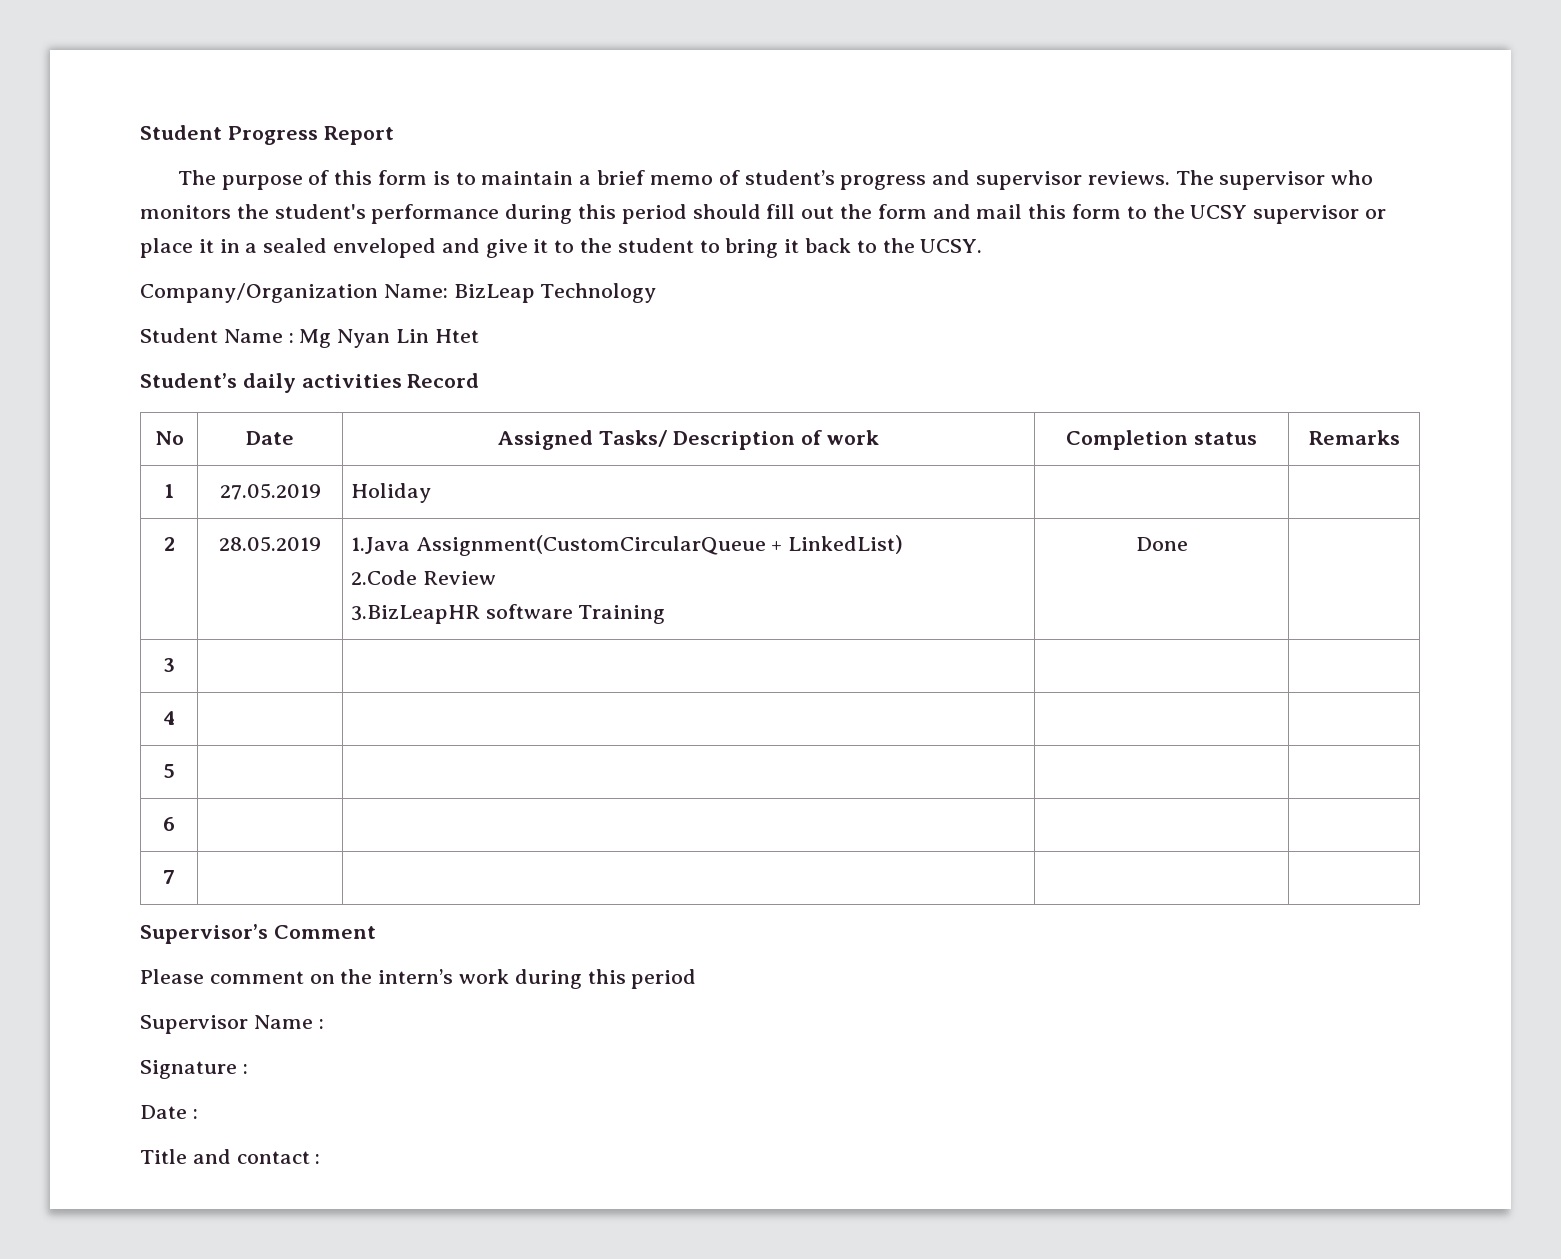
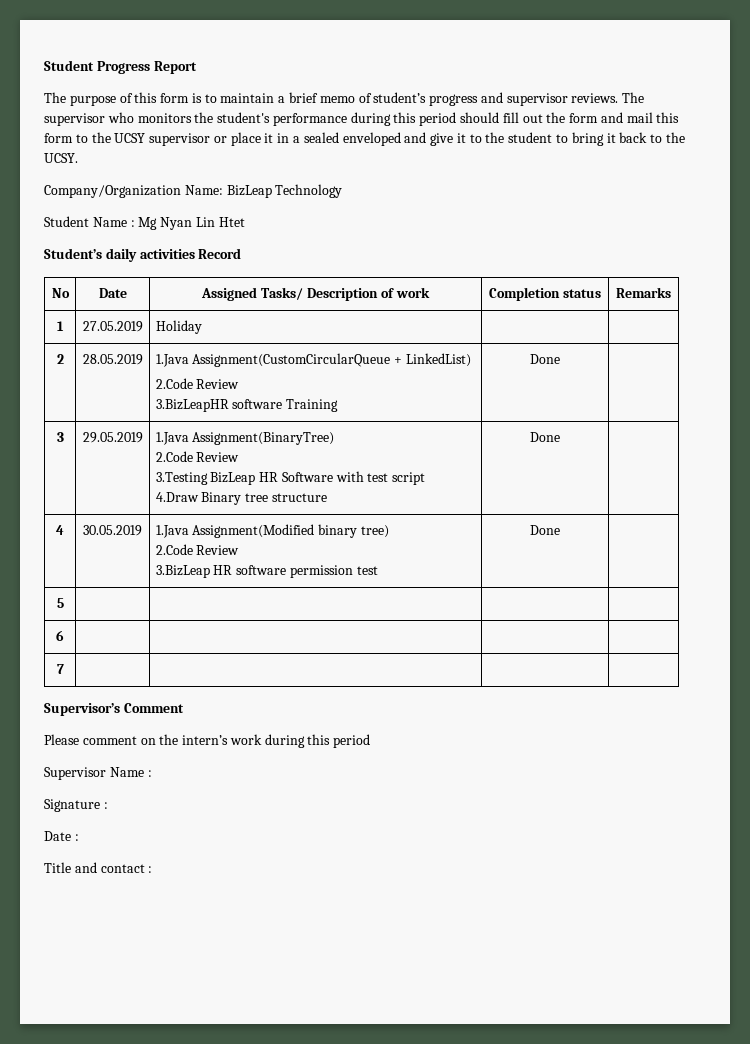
- 3 | | | |
- 4 | | | |
+ 3 | 29.05.2019 | 1.Java Assignment(BinaryTree)
+ 2.Code Review
+ 3.Testing BizLeap HR Software with test script
+ 4.Draw Binary tree structure | Done |
+ 4 | 30.05.2019 | 1.Java Assignment(Modified binary tree)
+ 2.Code Review
+ 3.BizLeap HR software permission test | Done |

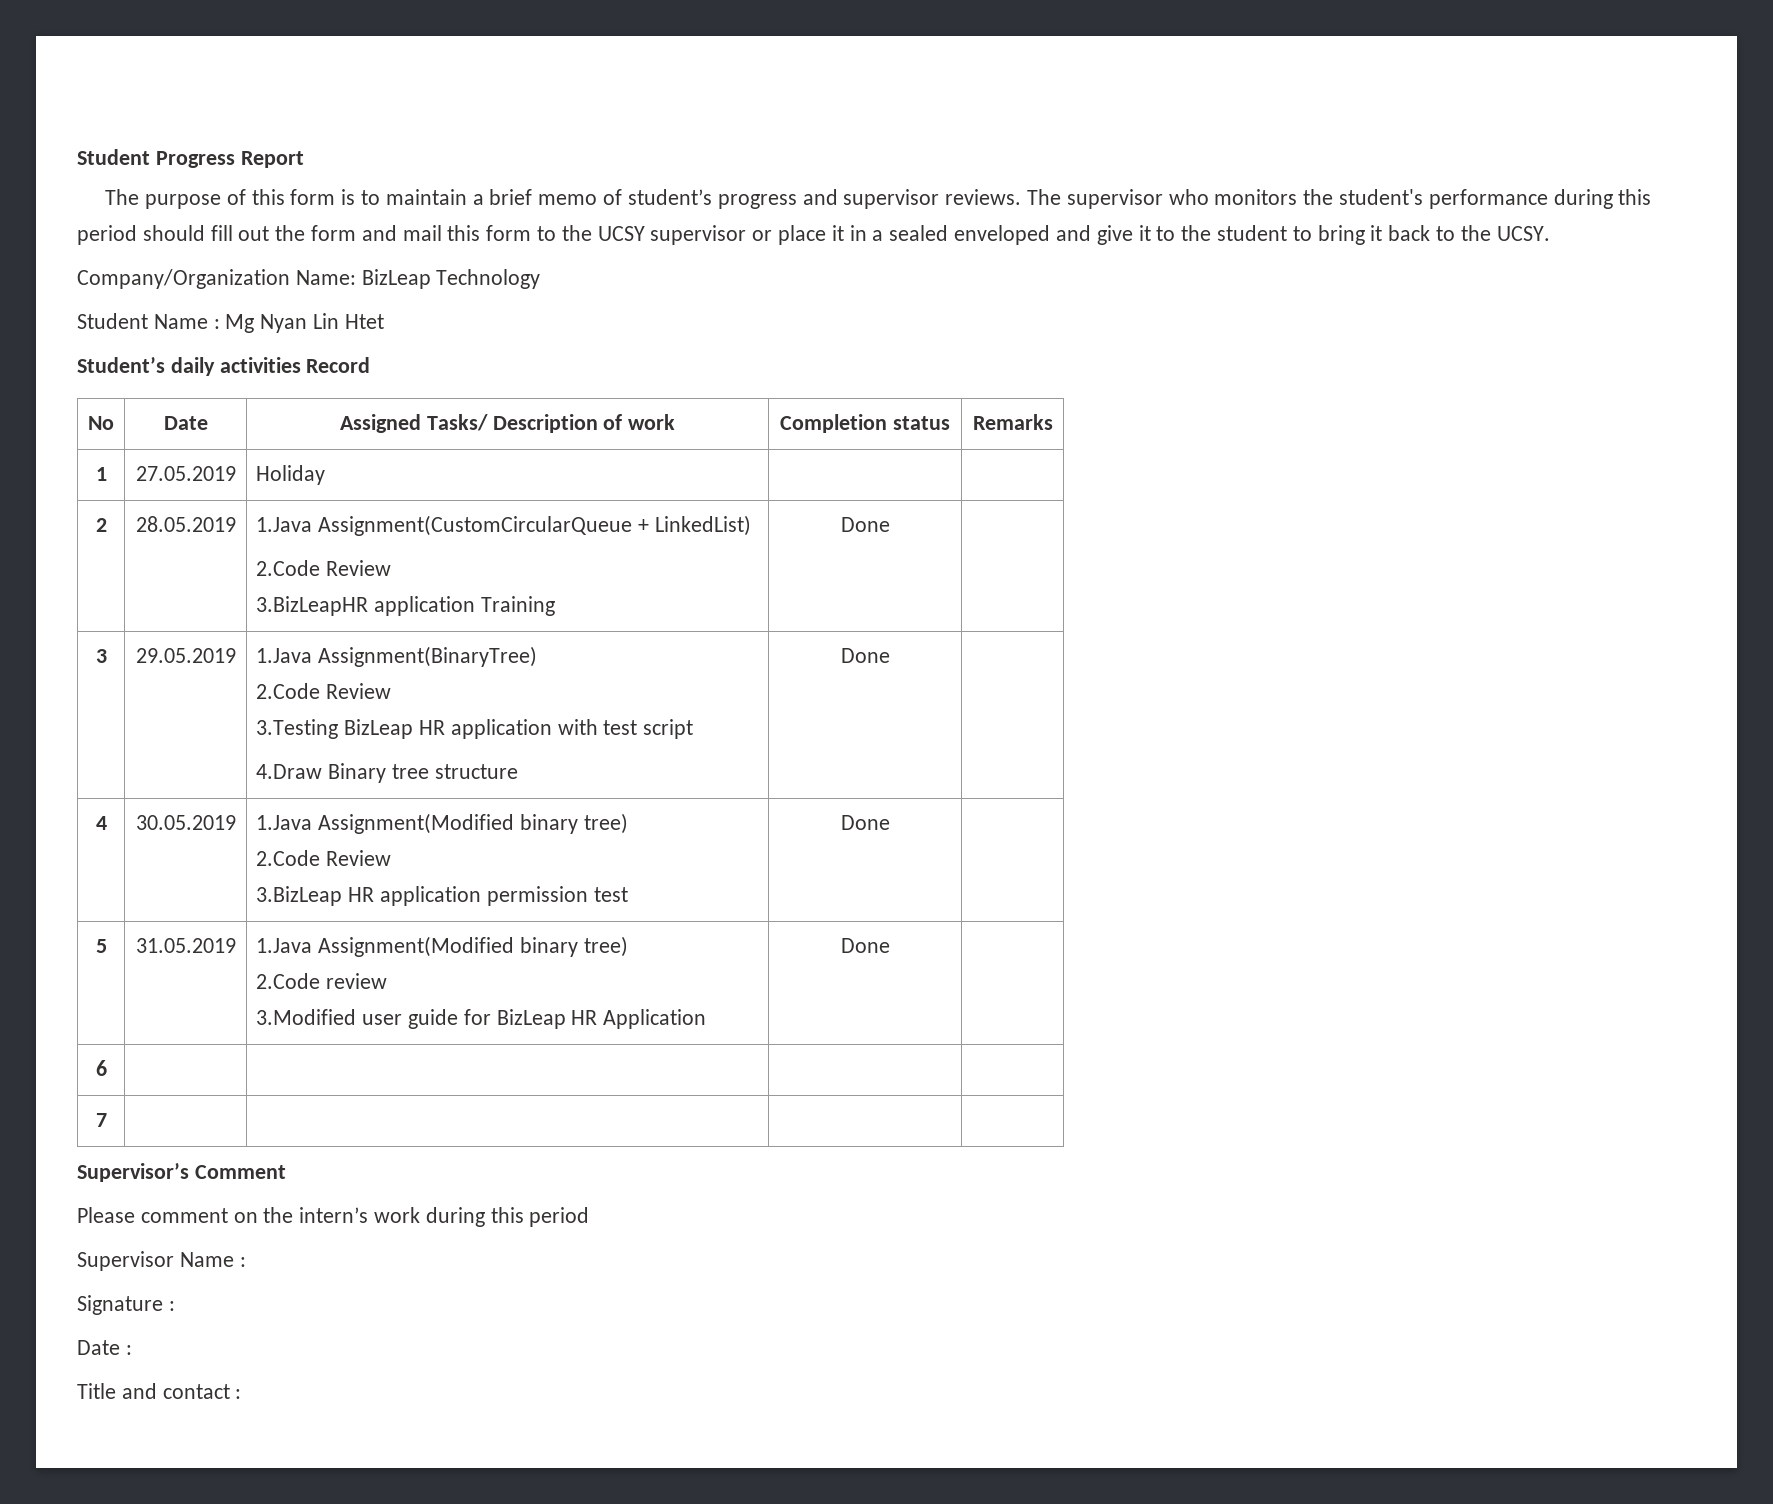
  2 | 28.05.2019 | 1.Java Assignment(CustomCircularQueue + LinkedList)
  2.Code Review
- 3.BizLeapHR software Training | Done |
+ 3.BizLeapHR application Training | Done |
  3 | 29.05.2019 | 1.Java Assignment(BinaryTree)
  2.Code Review
- 3.Testing BizLeap HR Software with test script
+ 3.Testing BizLeap HR application with test script
  4 | 30.05.2019 | 1.Java Assignment(Modified binary tree)
  2.Code Review
- 3.BizLeap HR software permission test | Done |
+ 3.BizLeap HR application permission test | Done |
- 5 | | | |
+ 5 | 31.05.2019 | 1.Java Assignment(Modified binary tree)
+ 2.Code review
+ 3.Modified user guide for BizLeap HR Application | Done |

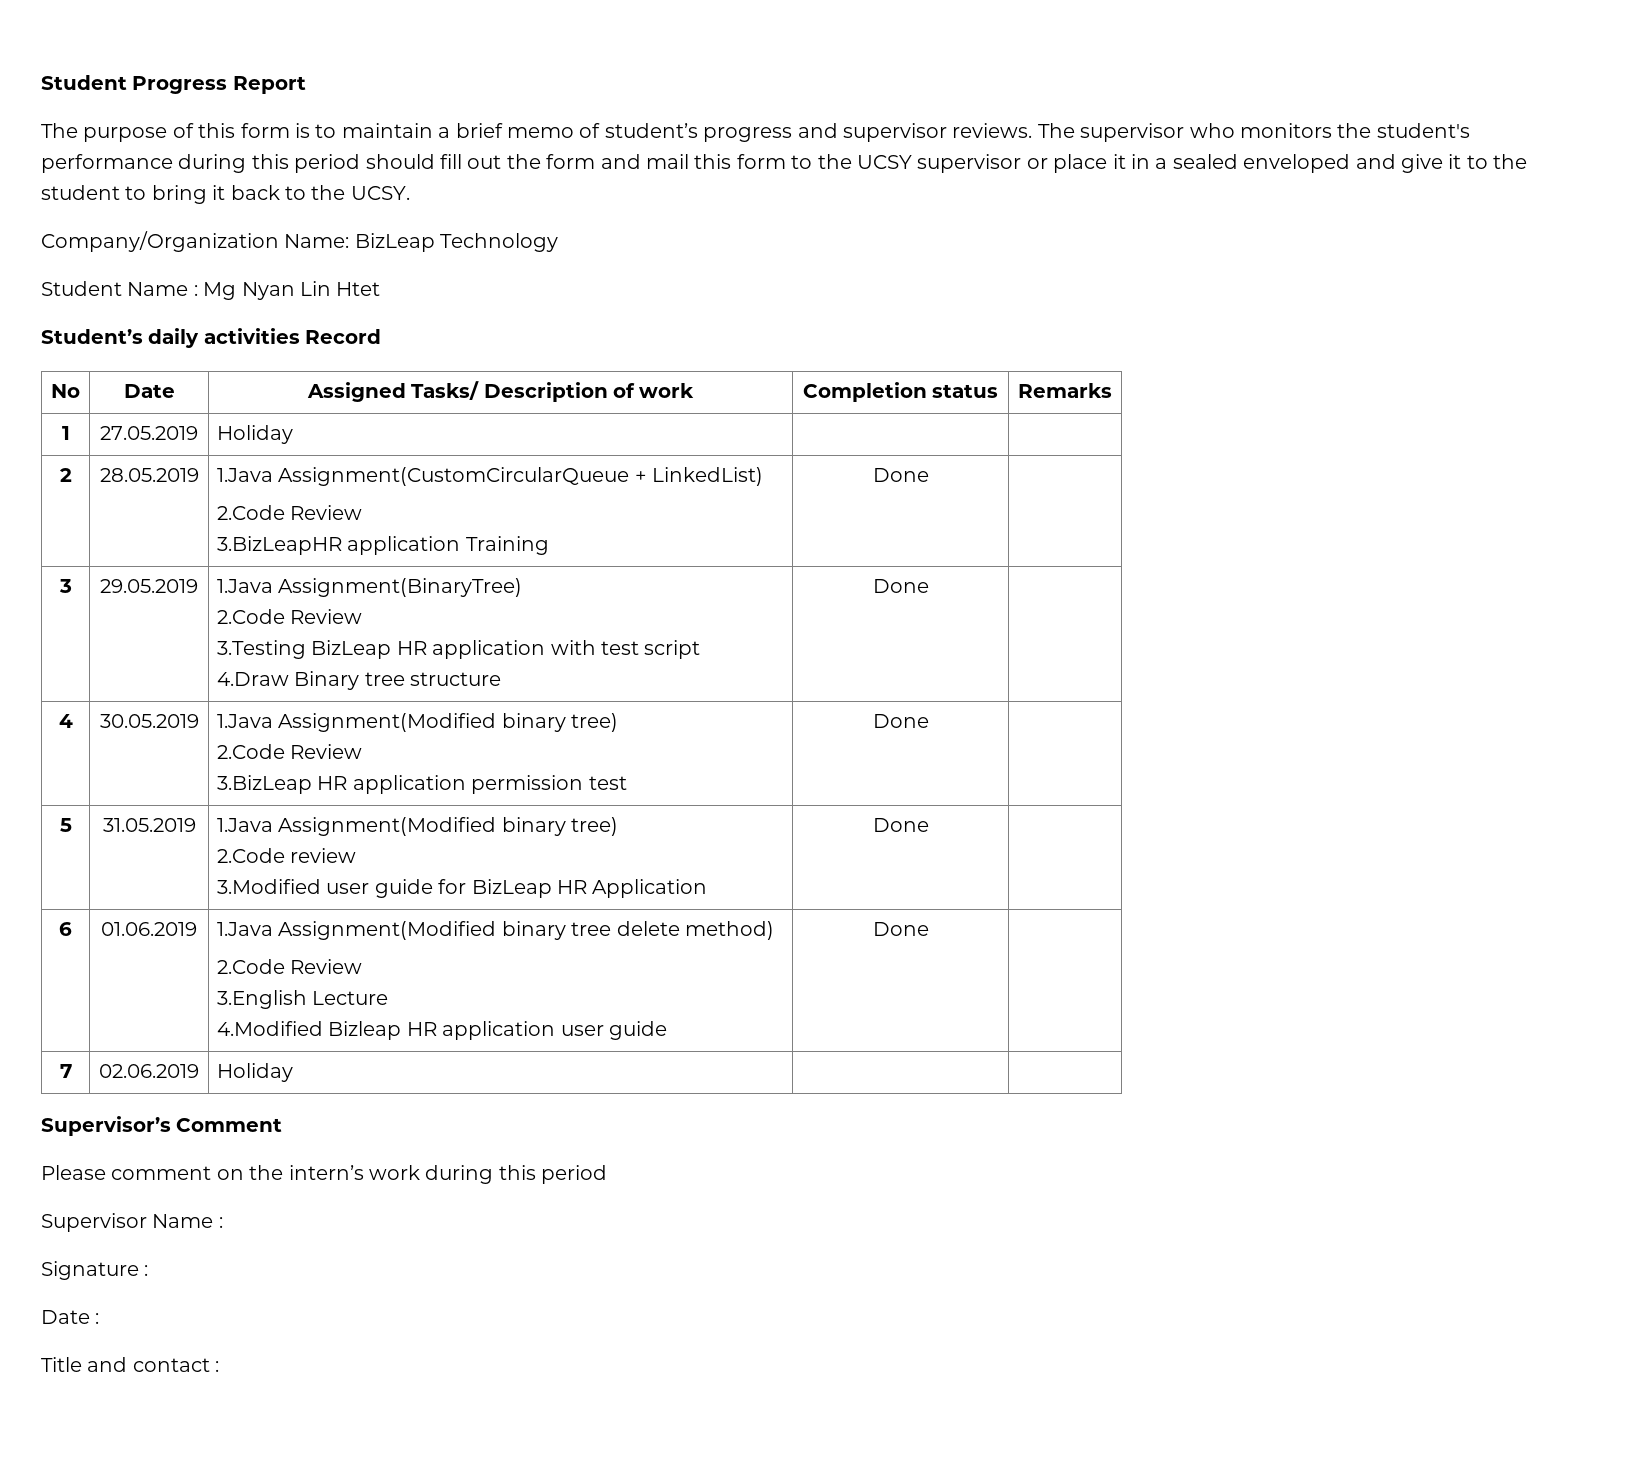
- 6 | | | |
+ 6 | 01.06.2019 | 1.Java Assignment(Modified binary tree delete method)
+ 2.Code Review
+ 3.English Lecture
+ 4.Modified Bizleap HR application user guide | Done |
- 7 | | | |
+ 7 | 02.06.2019 | Holiday | |

